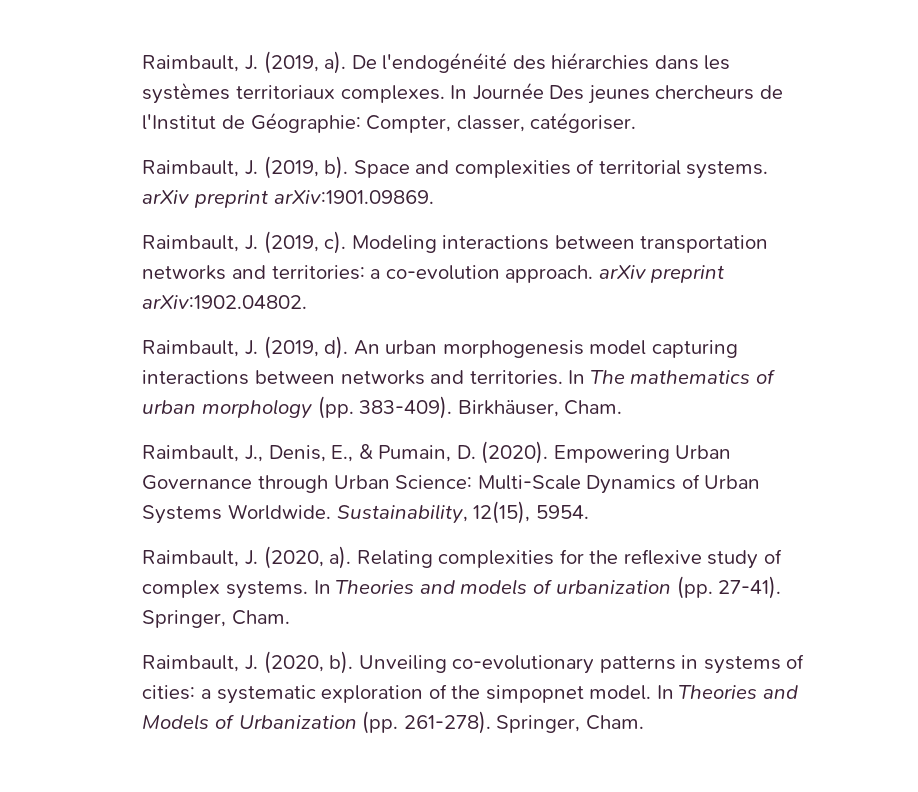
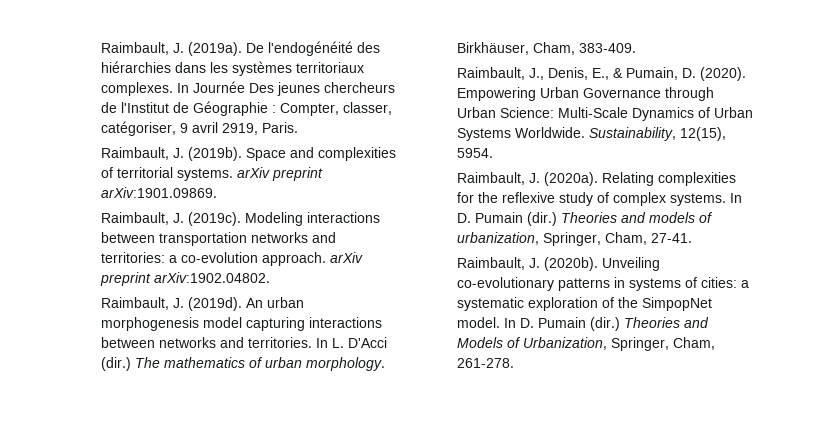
- Raimbault, J. (2019, a).
+ Raimbault, J. (2019a).
- In Journée Des jeunes chercheurs de l'Institut de Géographie: Compter, classer, catégoriser.
- Raimbault, J. (2019, b).
+ In Journée Des jeunes chercheurs de l'Institut de Géographie : Compter, classer, catégoriser, 9 avril 2919, Paris.
+ Raimbault, J. (2019b).
- Raimbault, J. (2019, c).
+ Raimbault, J. (2019c).
- Raimbault, J. (2019, d).
+ Raimbault, J. (2019d).
- In The mathematics of urban morphology (pp. 383-409). Birkhäuser, Cham.
+ In L. D'Acci (dir.) The mathematics of urban morphology. Birkhäuser, Cham, 383-409.
- Raimbault, J. (2020, a).
+ Raimbault, J. (2020a).
- In Theories and models of urbanization (pp. 27-41). Springer, Cham.
- Raimbault, J. (2020, b).
+ In D. Pumain (dir.) Theories and models of urbanization, Springer, Cham, 27-41.
+ Raimbault, J. (2020b).
- Unveiling co-evolutionary patterns in systems of cities: a systematic exploration of the simpopnet model.
+ Unveiling co-evolutionary patterns in systems of cities: a systematic exploration of the SimpopNet model.
- In Theories and Models of Urbanization (pp. 261-278). Springer, Cham.
+ In D. Pumain (dir.) Theories and Models of Urbanization, Springer, Cham, 261-278.

